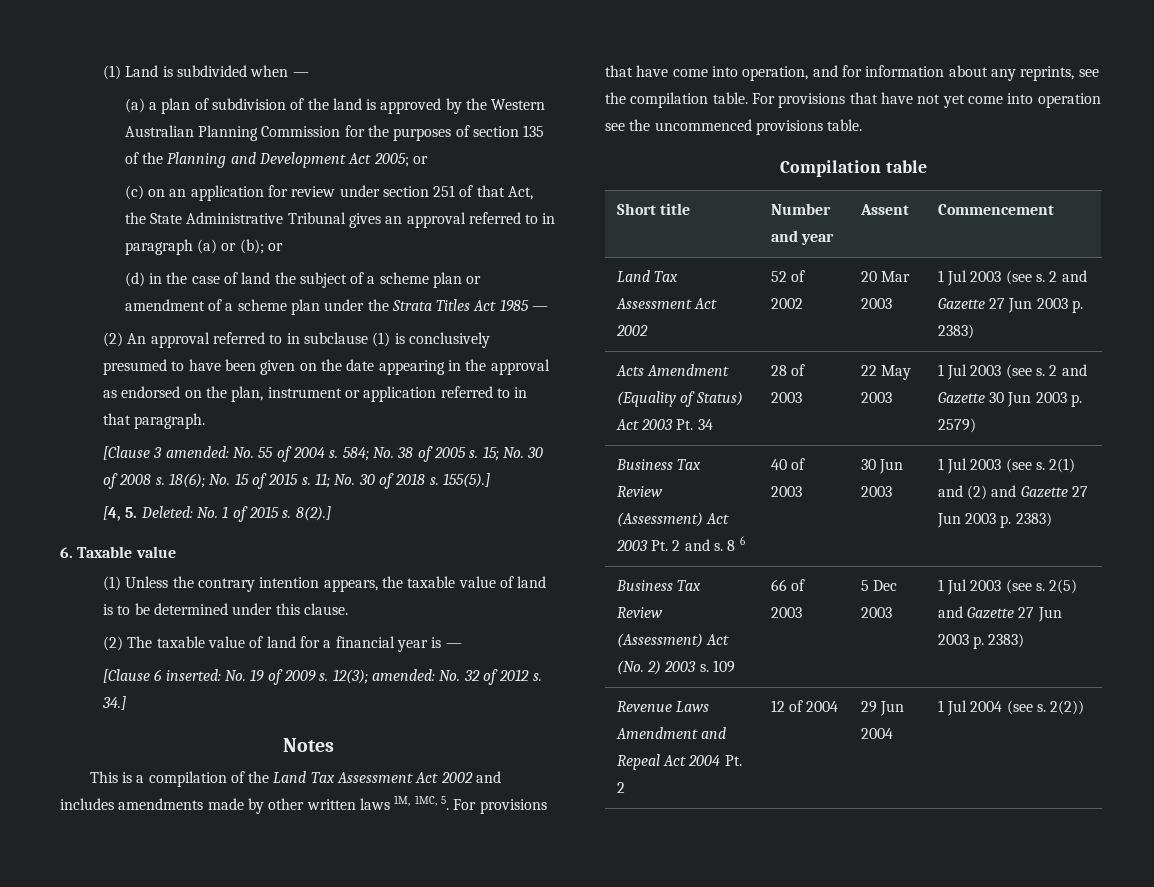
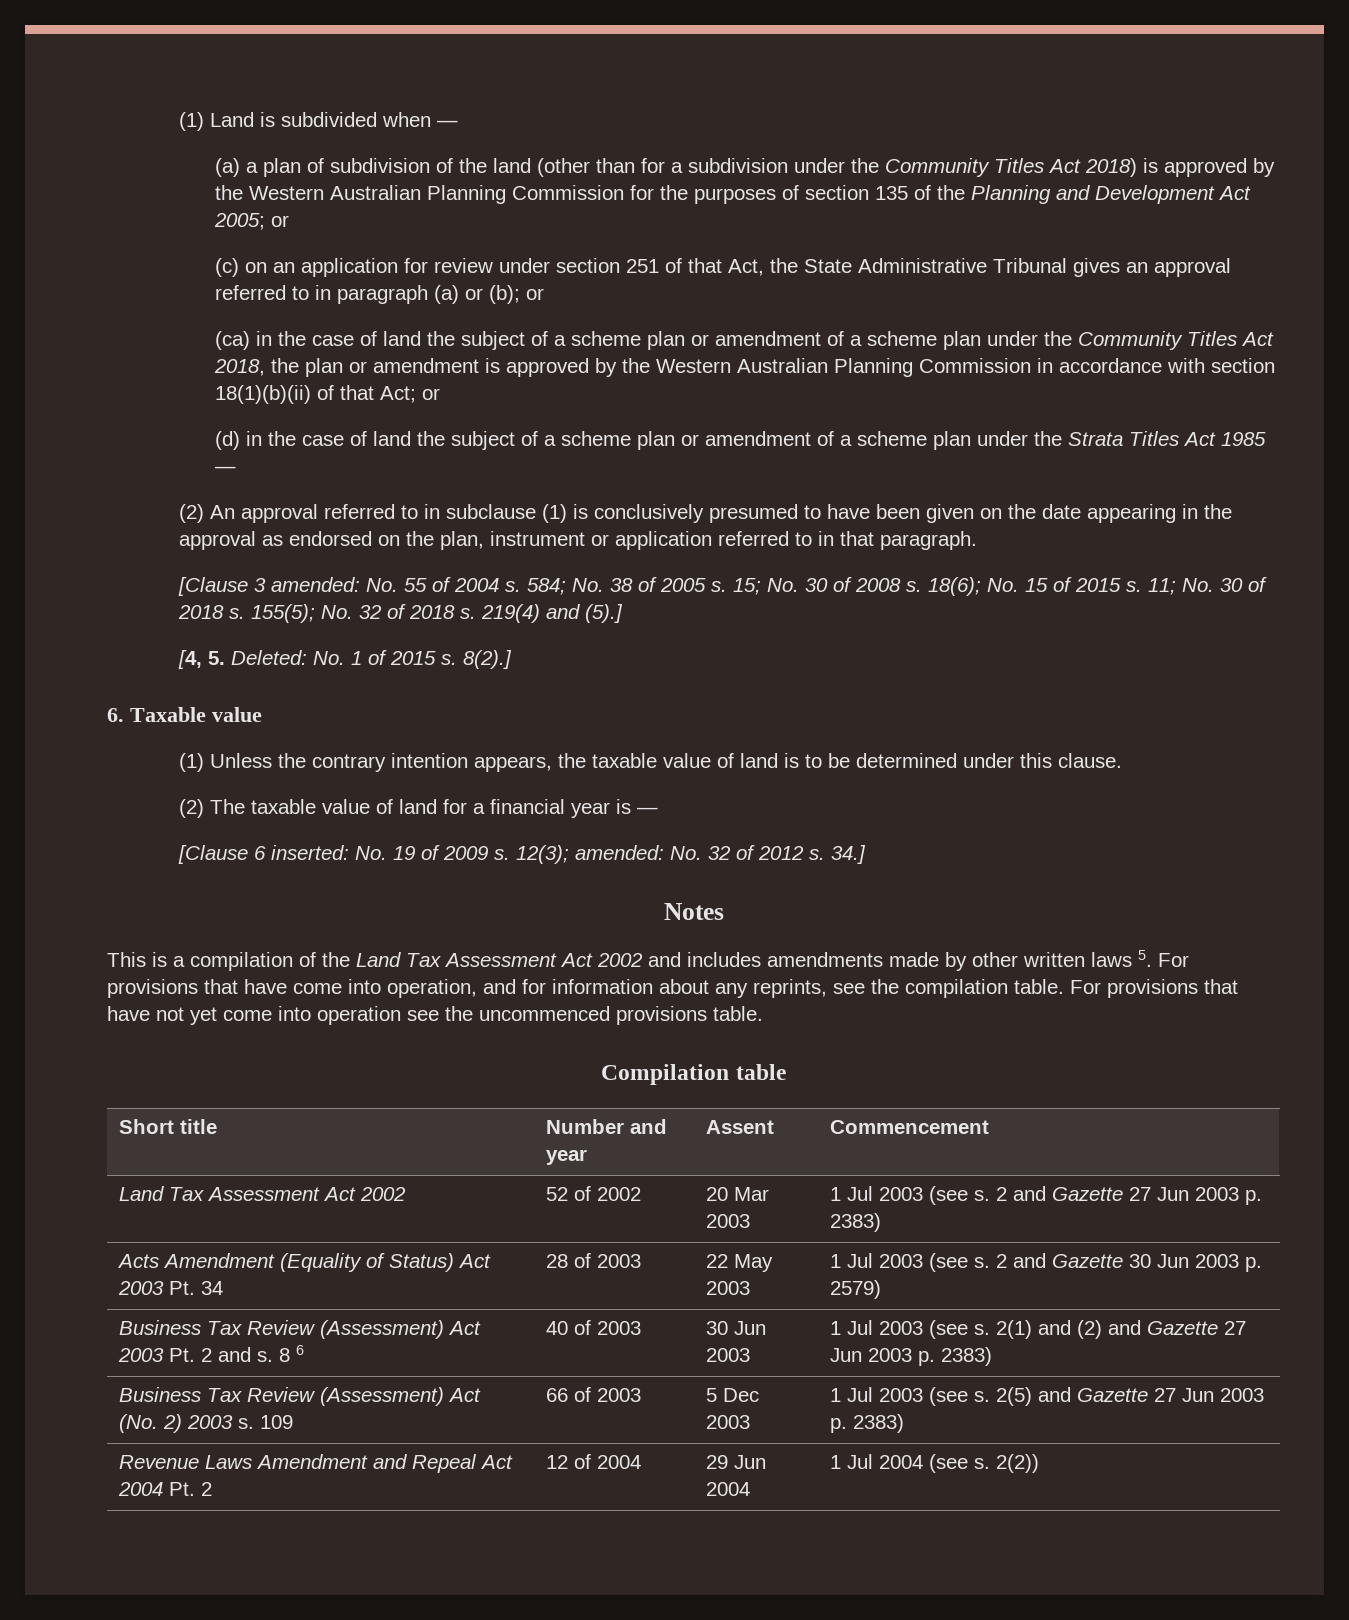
- (a) a plan of subdivision of the land is approved by the Western Australian Planning Commission for the purposes of section 135 of the Planning and Development Act 2005; or
+ (a) a plan of subdivision of the land (other than for a subdivision under the Community Titles Act 2018) is approved by the Western Australian Planning Commission for the purposes of section 135 of the Planning and Development Act 2005; or
+ (ca) in the case of land the subject of a scheme plan or amendment of a scheme plan under the Community Titles Act 2018, the plan or amendment is approved by the Western Australian Planning Commission in accordance with section 18(1)(b)(ii) of that Act; or
- 155(5).]
+ 155(5); No. 32 of 2018 s. 219(4) and (5).]
- This is a compilation of the Land Tax Assessment Act 2002 and includes amendments made by other written laws 1M, 1MC, 5. For provisions that have come into operation, and for information about any reprints, see the compilation table.
+ This is a compilation of the Land Tax Assessment Act 2002 and includes amendments made by other written laws 5. For provisions that have come into operation, and for information about any reprints, see the compilation table.

